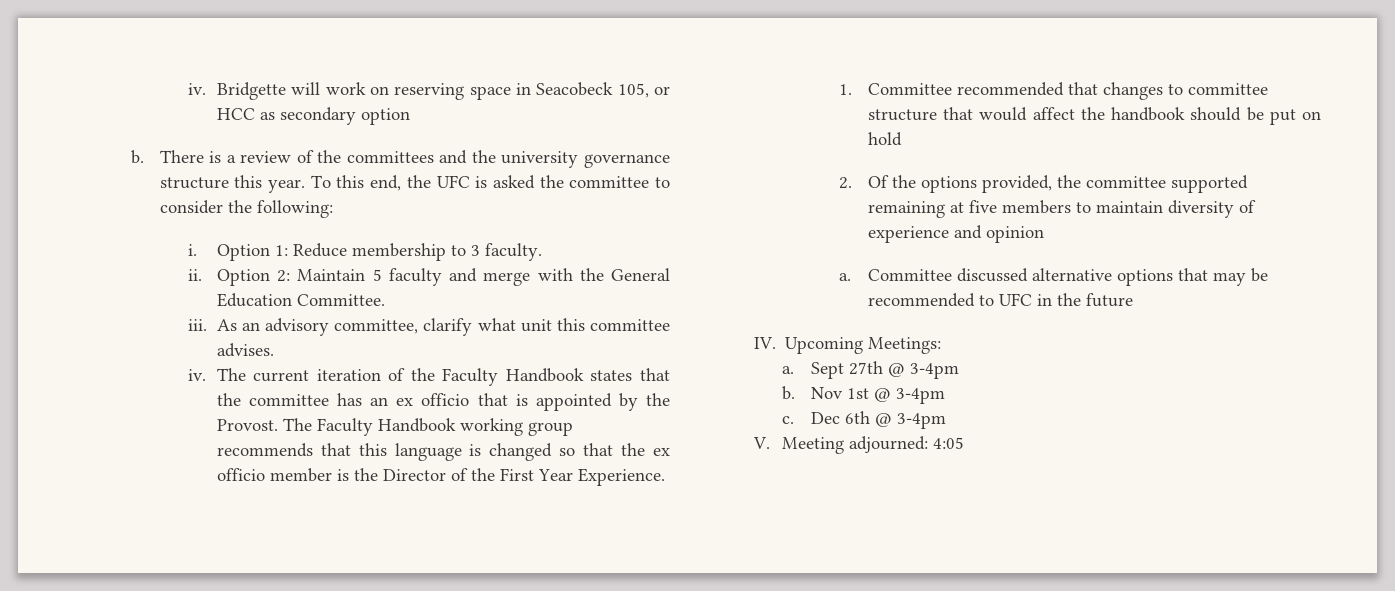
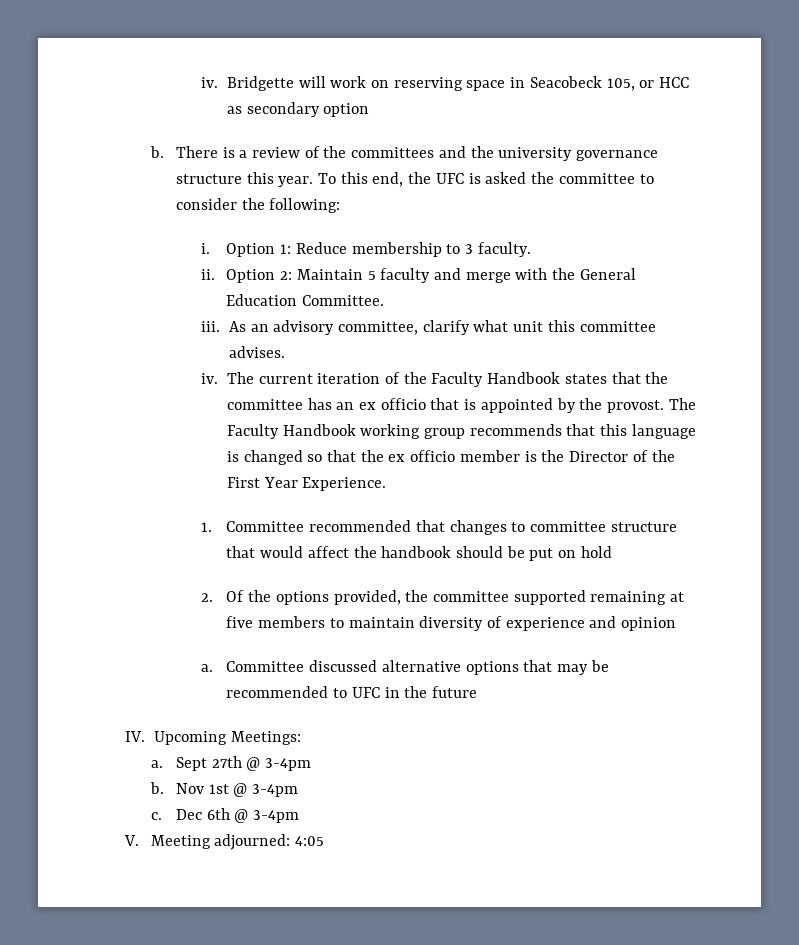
- The current iteration of the Faculty Handbook states that the committee has an ex officio that is appointed by the Provost.
+ The current iteration of the Faculty Handbook states that the committee has an ex officio that is appointed by the provost.

